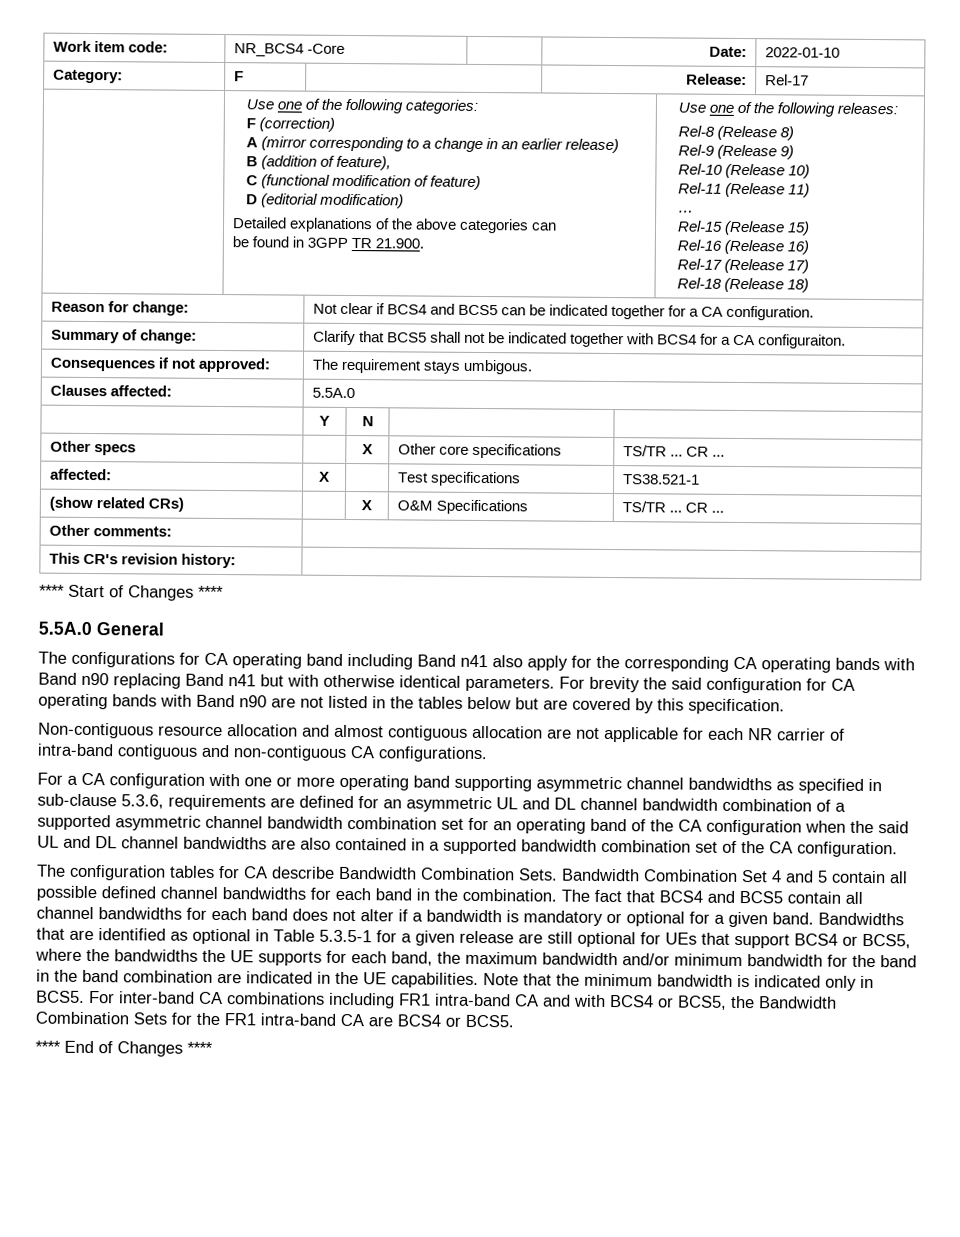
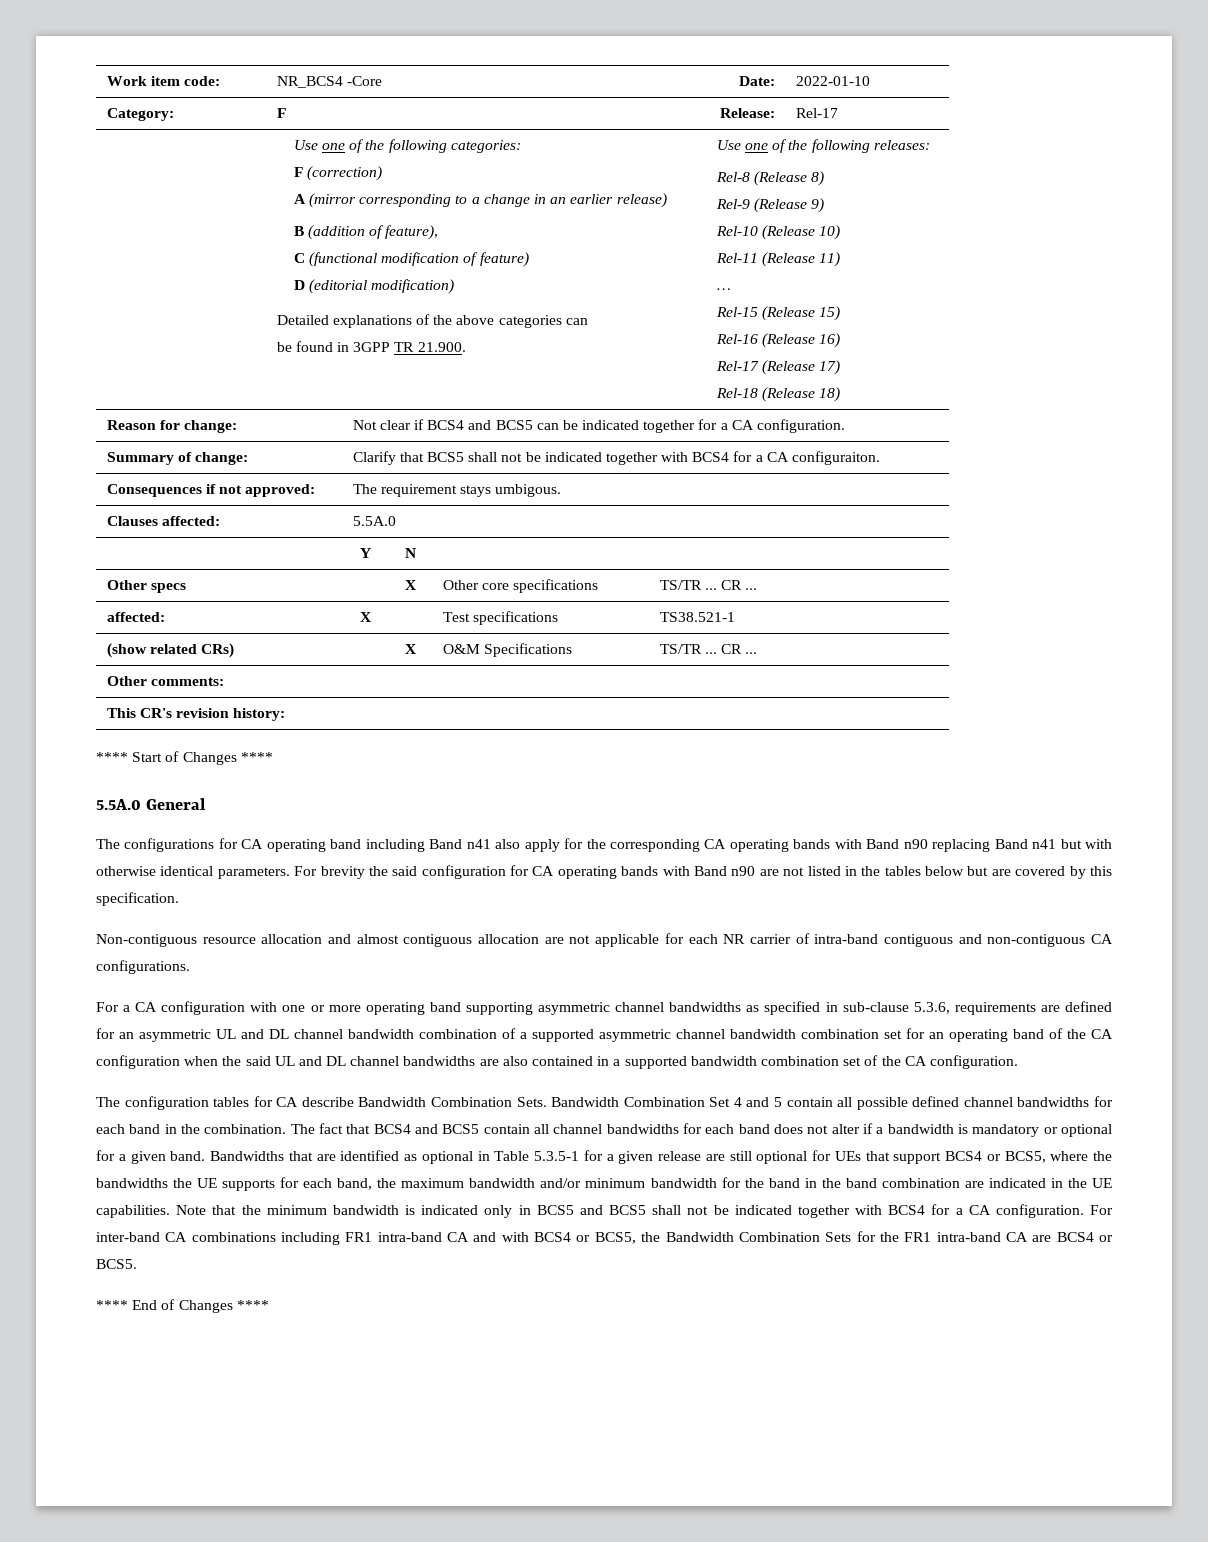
- Note that the minimum bandwidth is indicated only in BCS5.
+ Note that the minimum bandwidth is indicated only in BCS5 and BCS5 shall not be indicated together with BCS4 for a CA configuration.

